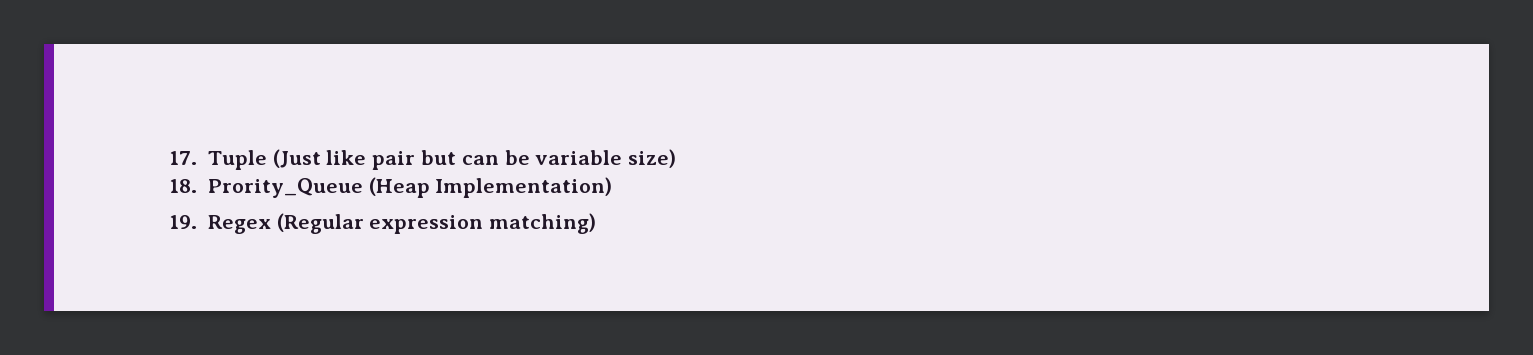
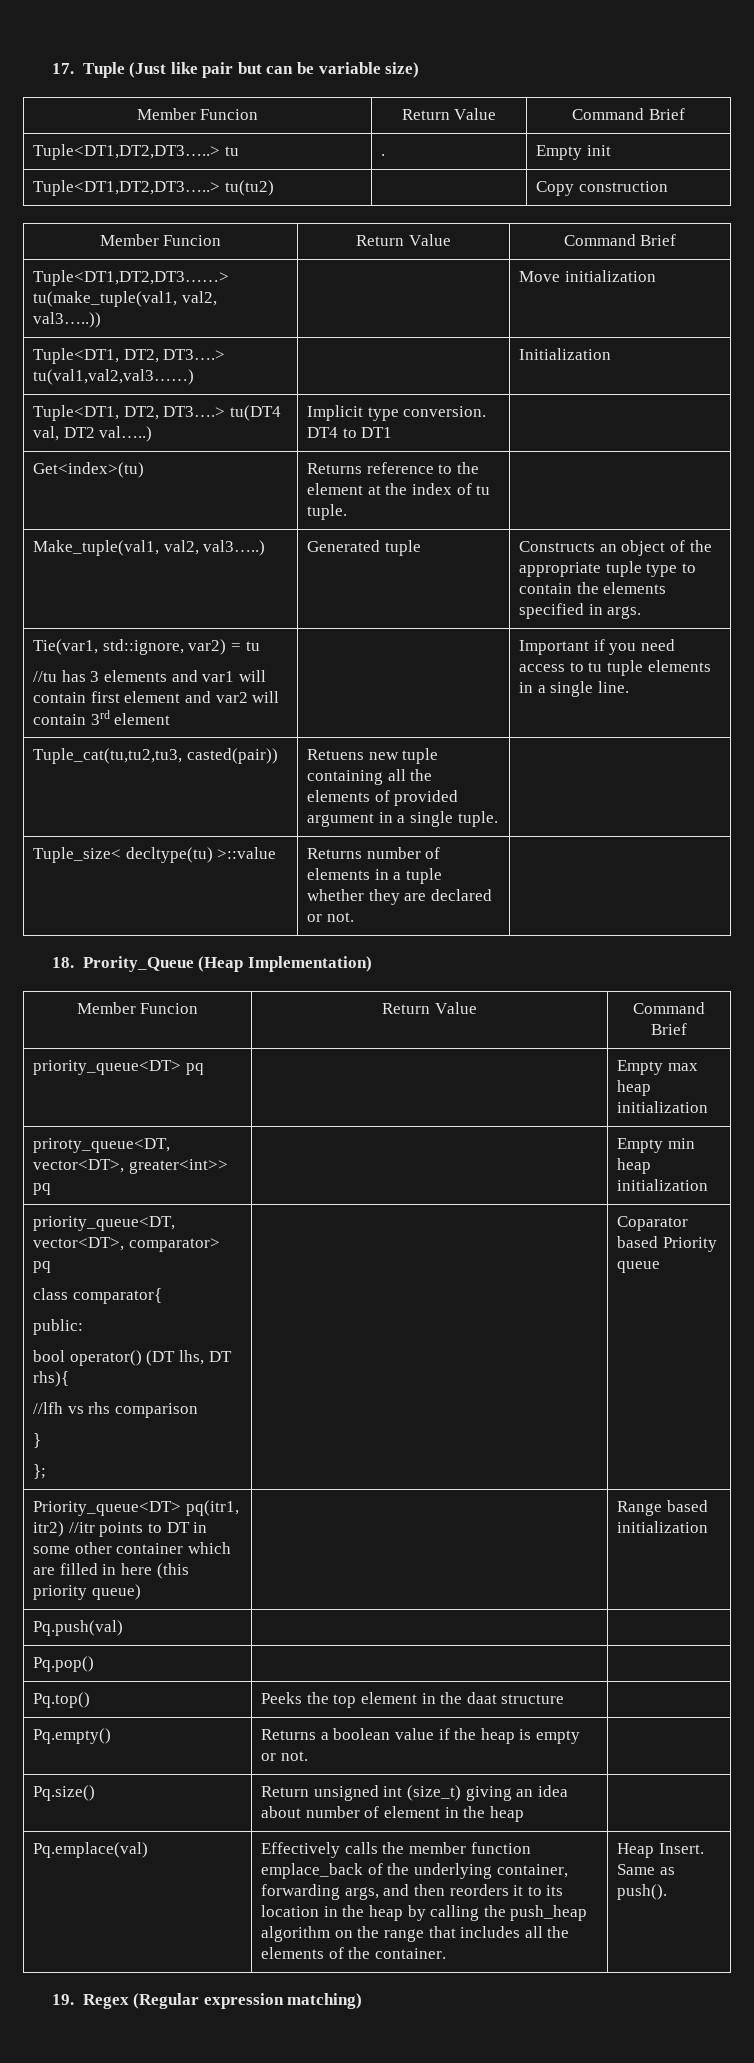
  17. Tuple (Just like pair but can be variable size)
+ Member Funcion | Return Value | Command Brief
+ Tuple<DT1,DT2,DT3…..> tu | . | Empty init
+ Tuple<DT1,DT2,DT3…..> tu(tu2) | | Copy construction
+ Member Funcion | Return Value | Command Brief
+ Tuple<DT1,DT2,DT3……> tu(make_tuple(val1, val2, val3…..)) | | Move initialization
+ Tuple<DT1, DT2, DT3….> tu(val1,val2,val3……) | | Initialization
+ Tuple<DT1, DT2, DT3….> tu(DT4 val, DT2 val…..) | Implicit type conversion. DT4 to DT1 |
+ Get<index>(tu) | Returns reference to the element at the index of tu tuple. |
+ Make_tuple(val1, val2, val3…..) | Generated tuple | Constructs an object of the appropriate tuple type to contain the elements specified in args.
+ Tie(var1, std::ignore, var2) = tu
+ //tu has 3 elements and var1 will contain first element and var2 will contain 3rd element | | Important if you need access to tu tuple elements in a single line.
+ Tuple_cat(tu,tu2,tu3, casted(pair)) | Retuens new tuple containing all the elements of provided argument in a single tuple. |
+ Tuple_size< decltype(tu) >::value | Returns number of elements in a tuple whether they are declared or not. |
  18. Prority_Queue (Heap Implementation)
+ Member Funcion | Return Value | Command Brief
+ priority_queue<DT> pq | | Empty max heap initialization
+ priroty_queue<DT, vector<DT>, greater<int>> pq | | Empty min heap initialization
+ priority_queue<DT, vector<DT>, comparator> pq
+ class comparator{
+ public:
+ bool operator() (DT lhs, DT rhs){
+ //lfh vs rhs comparison
+ }
+ }; | | Coparator based Priority queue
+ Priority_queue<DT> pq(itr1, itr2) //itr points to DT in some other container which are filled in here (this priority queue) | | Range based initialization
+ Pq.push(val) | |
+ Pq.pop() | |
+ Pq.top() | Peeks the top element in the daat structure |
+ Pq.empty() | Returns a boolean value if the heap is empty or not. |
+ Pq.size() | Return unsigned int (size_t) giving an idea about number of element in the heap |
+ Pq.emplace(val) | Effectively calls the member function emplace_back of the underlying container, forwarding args, and then reorders it to its location in the heap by calling the push_heap algorithm on the range that includes all the elements of the container. | Heap Insert. Same as push().

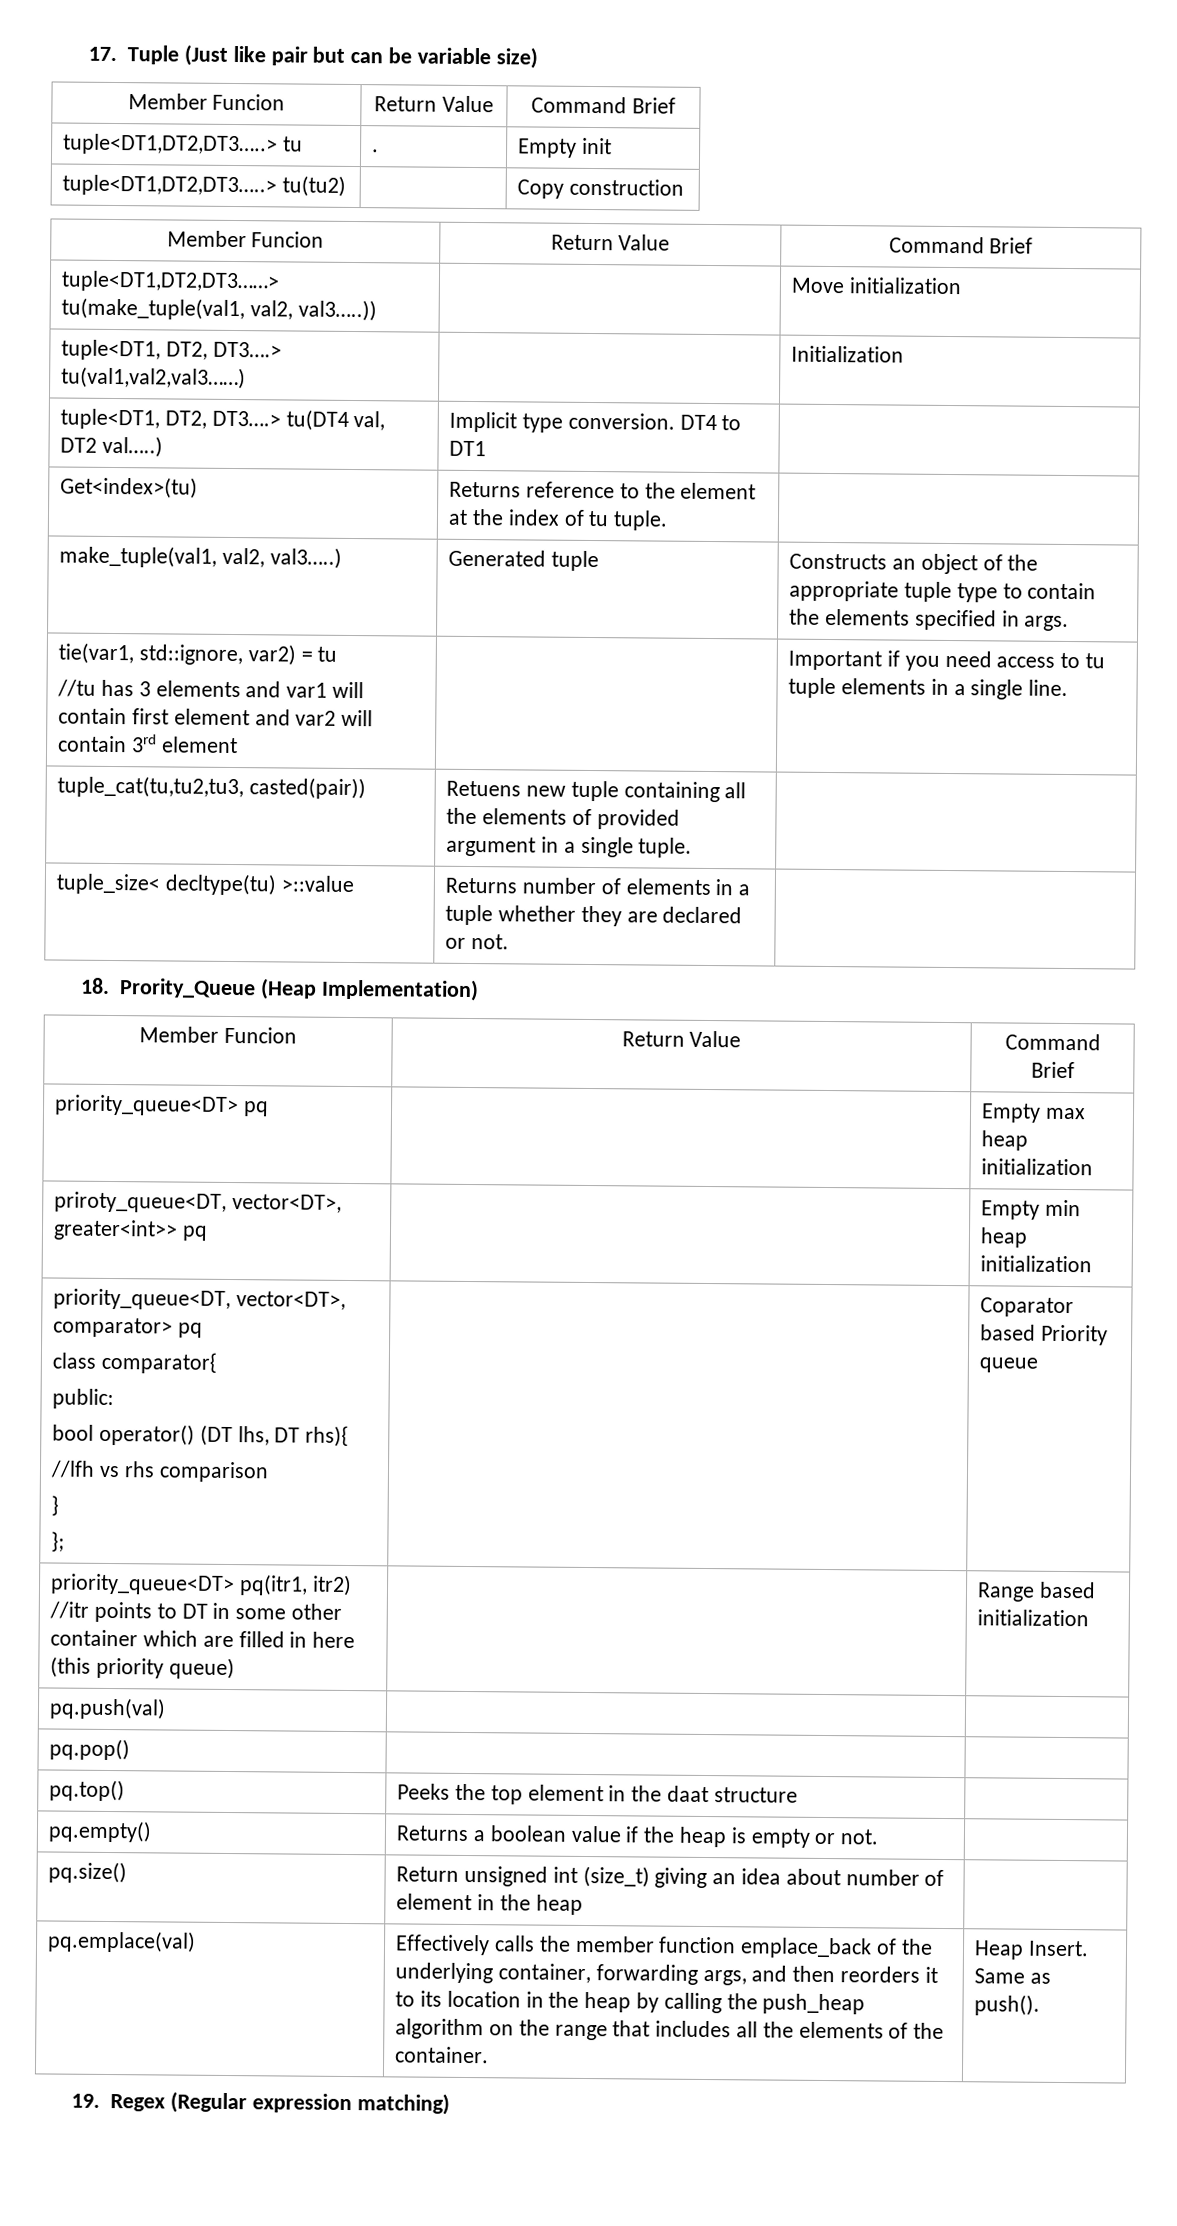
- Tuple<DT1,DT2,DT3…..> tu | . | Empty init
+ tuple<DT1,DT2,DT3…..> tu | . | Empty init
- Tuple<DT1,DT2,DT3…..> tu(tu2) | | Copy construction
+ tuple<DT1,DT2,DT3…..> tu(tu2) | | Copy construction
- Tuple<DT1,DT2,DT3……> tu(make_tuple(val1, val2, val3…..)) | | Move initialization
+ tuple<DT1,DT2,DT3……> tu(make_tuple(val1, val2, val3…..)) | | Move initialization
- Tuple<DT1, DT2, DT3….> tu(val1,val2,val3……) | | Initialization
+ tuple<DT1, DT2, DT3….> tu(val1,val2,val3……) | | Initialization
- Tuple<DT1, DT2, DT3….> tu(DT4 val, DT2 val…..) | Implicit type conversion. DT4 to DT1 |
+ tuple<DT1, DT2, DT3….> tu(DT4 val, DT2 val…..) | Implicit type conversion. DT4 to DT1 |
- Make_tuple(val1, val2, val3…..) | Generated tuple | Constructs an object of the appropriate tuple type to contain the elements specified in args.
+ make_tuple(val1, val2, val3…..) | Generated tuple | Constructs an object of the appropriate tuple type to contain the elements specified in args.
- Tie(var1, std::ignore, var2) = tu
+ tie(var1, std::ignore, var2) = tu
- Tuple_cat(tu,tu2,tu3, casted(pair)) | Retuens new tuple containing all the elements of provided argument in a single tuple. |
+ tuple_cat(tu,tu2,tu3, casted(pair)) | Retuens new tuple containing all the elements of provided argument in a single tuple. |
- Tuple_size< decltype(tu) >::value | Returns number of elements in a tuple whether they are declared or not. |
+ tuple_size< decltype(tu) >::value | Returns number of elements in a tuple whether they are declared or not. |
- Priority_queue<DT> pq(itr1, itr2) //itr points to DT in some other container which are filled in here (this priority queue) | | Range based initialization
+ priority_queue<DT> pq(itr1, itr2) //itr points to DT in some other container which are filled in here (this priority queue) | | Range based initialization
- Pq.push(val) | |
- Pq.pop() | |
- Pq.top() | Peeks the top element in the daat structure |
+ pq.push(val) | |
+ pq.pop() | |
+ pq.top() | Peeks the top element in the daat structure |
- Pq.empty() | Returns a boolean value if the heap is empty or not. |
+ pq.empty() | Returns a boolean value if the heap is empty or not. |
- Pq.size() | Return unsigned int (size_t) giving an idea about number of element in the heap |
+ pq.size() | Return unsigned int (size_t) giving an idea about number of element in the heap |
- Pq.emplace(val)
+ pq.emplace(val)

